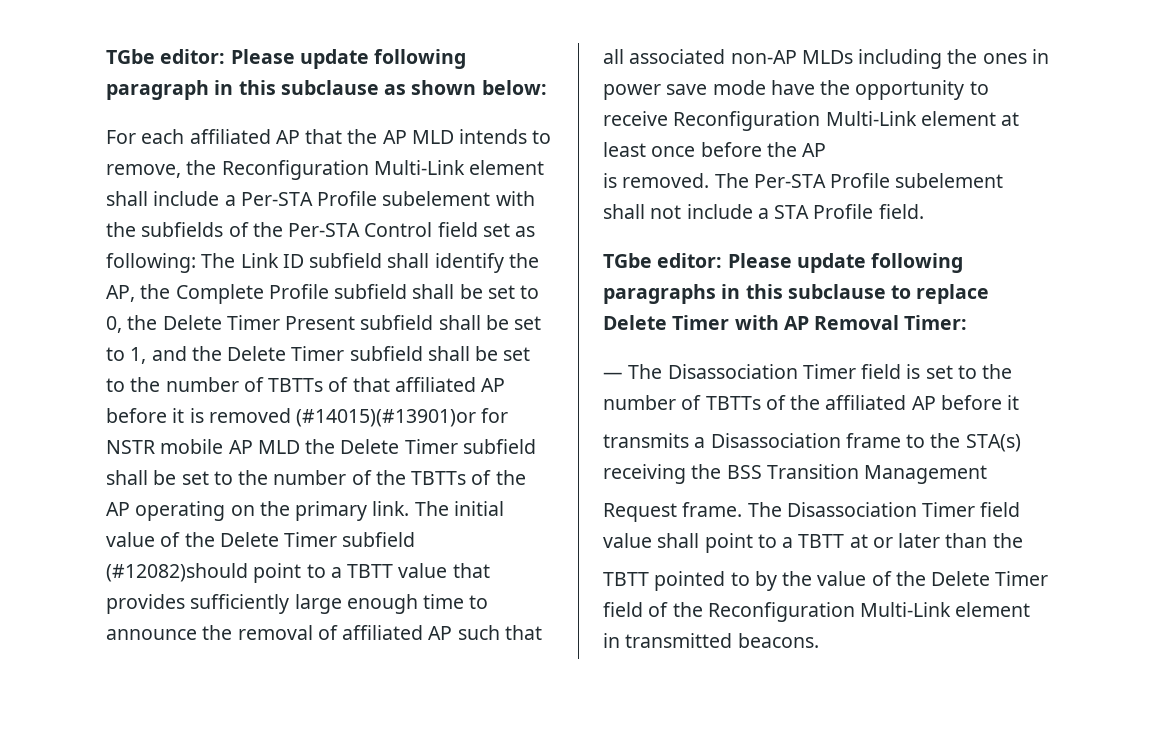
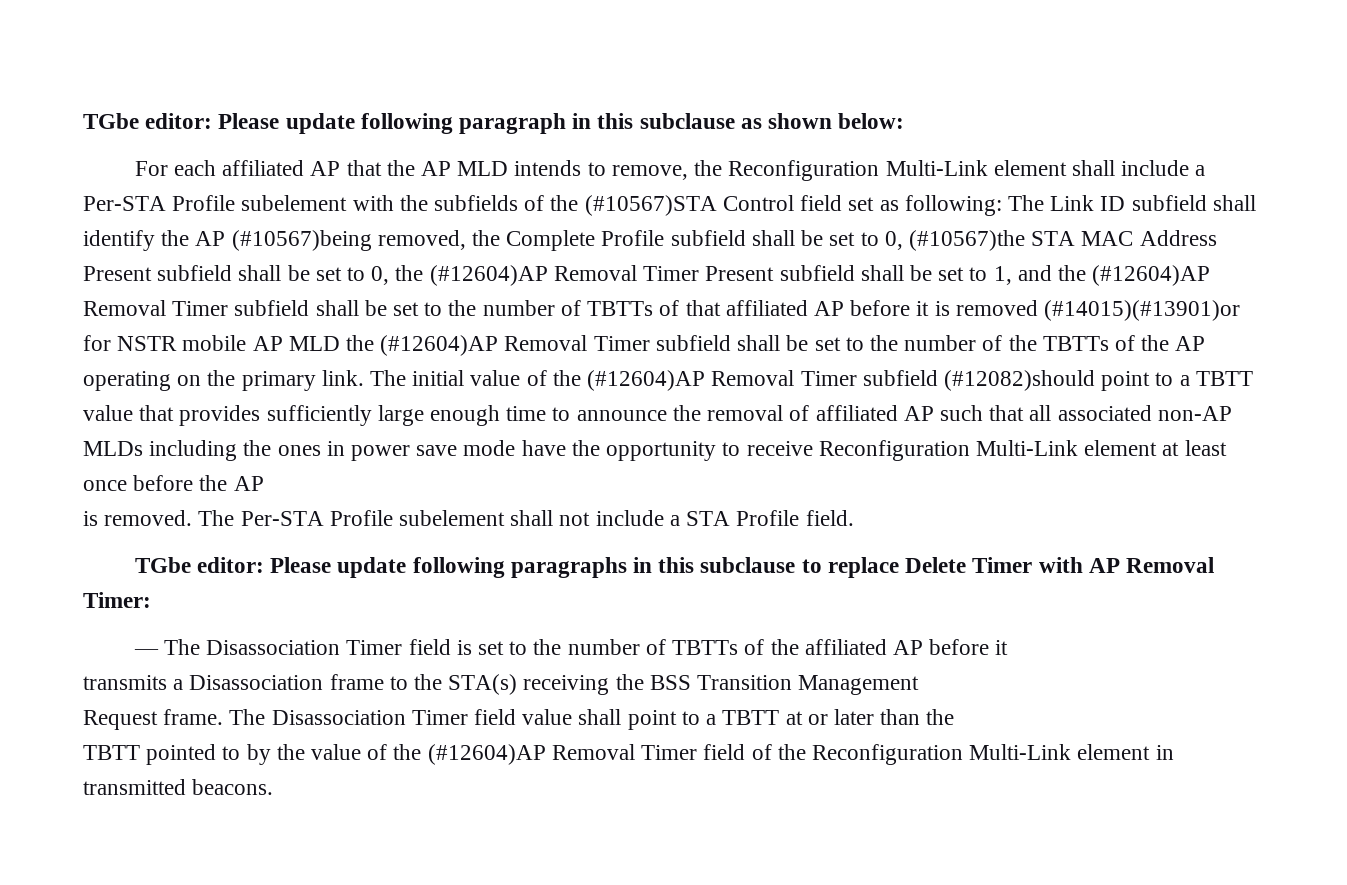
- For each affiliated AP that the AP MLD intends to remove, the Reconfiguration Multi-Link element shall include a Per-STA Profile subelement with the subfields of the Per-STA Control field set as following:
+ For each affiliated AP that the AP MLD intends to remove, the Reconfiguration Multi-Link element shall include a Per-STA Profile subelement with the subfields of the (#10567)STA Control field set as following:
- The Link ID subfield shall identify the AP, the Complete Profile subfield shall be set to 0, the Delete Timer Present subfield shall be set to 1, and the Delete Timer subfield shall be set to the number of TBTTs of that affiliated AP before it is removed (#14015)(#13901)or for NSTR mobile AP MLD the Delete Timer subfield shall be set to the number of the TBTTs of the AP operating on the primary link.
+ The Link ID subfield shall identify the AP (#10567)being removed, the Complete Profile subfield shall be set to 0, (#10567)the STA MAC Address Present subfield shall be set to 0, the (#12604)AP Removal Timer Present subfield shall be set to 1, and the (#12604)AP Removal Timer subfield shall be set to the number of TBTTs of that affiliated AP before it is removed (#14015)(#13901)or for NSTR mobile AP MLD the (#12604)AP Removal Timer subfield shall be set to the number of the TBTTs of the AP operating on the primary link.
- The initial value of the Delete Timer subfield (#12082)should point to a TBTT value that provides sufficiently large enough time to announce the removal of affiliated AP such that all associated non-AP MLDs including the ones in power save mode have the opportunity to receive Reconfiguration Multi-Link element at least once before the AP
+ The initial value of the (#12604)AP Removal Timer subfield (#12082)should point to a TBTT value that provides sufficiently large enough time to announce the removal of affiliated AP such that all associated non-AP MLDs including the ones in power save mode have the opportunity to receive Reconfiguration Multi-Link element at least once before the AP
- TBTT pointed to by the value of the Delete Timer field of the Reconfiguration Multi-Link element in transmitted beacons.
+ TBTT pointed to by the value of the (#12604)AP Removal Timer field of the Reconfiguration Multi-Link element in transmitted beacons.

